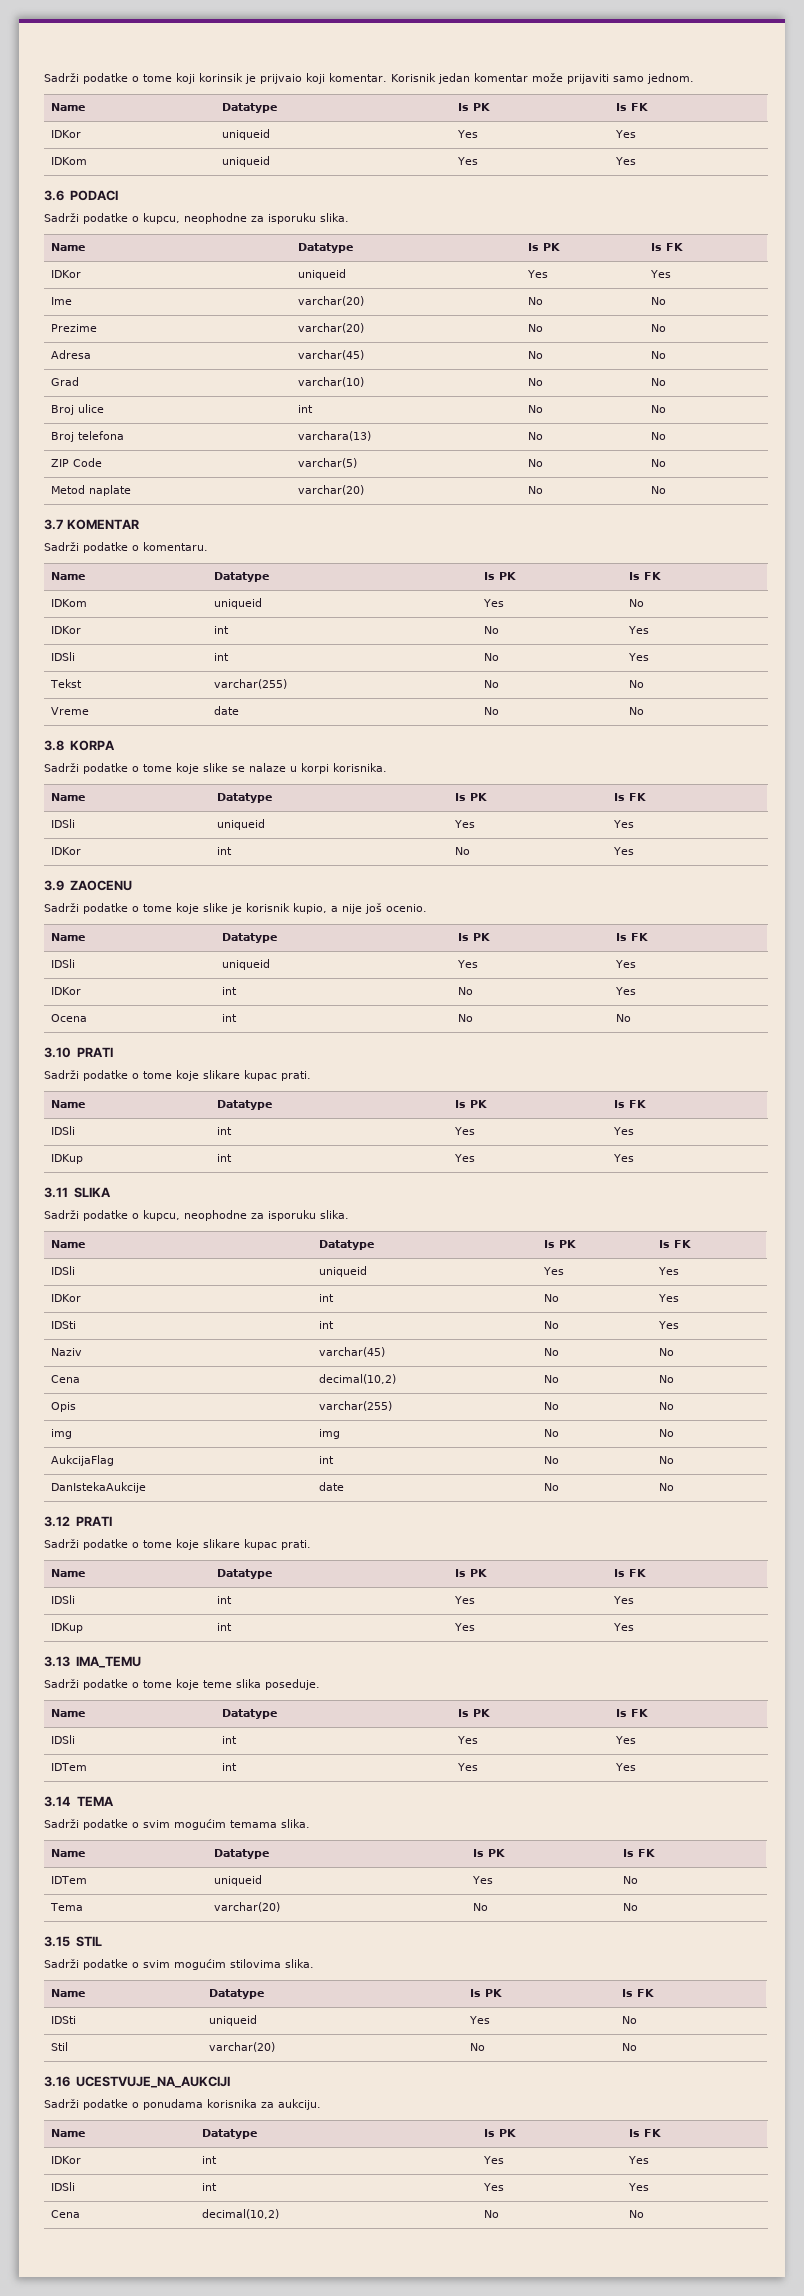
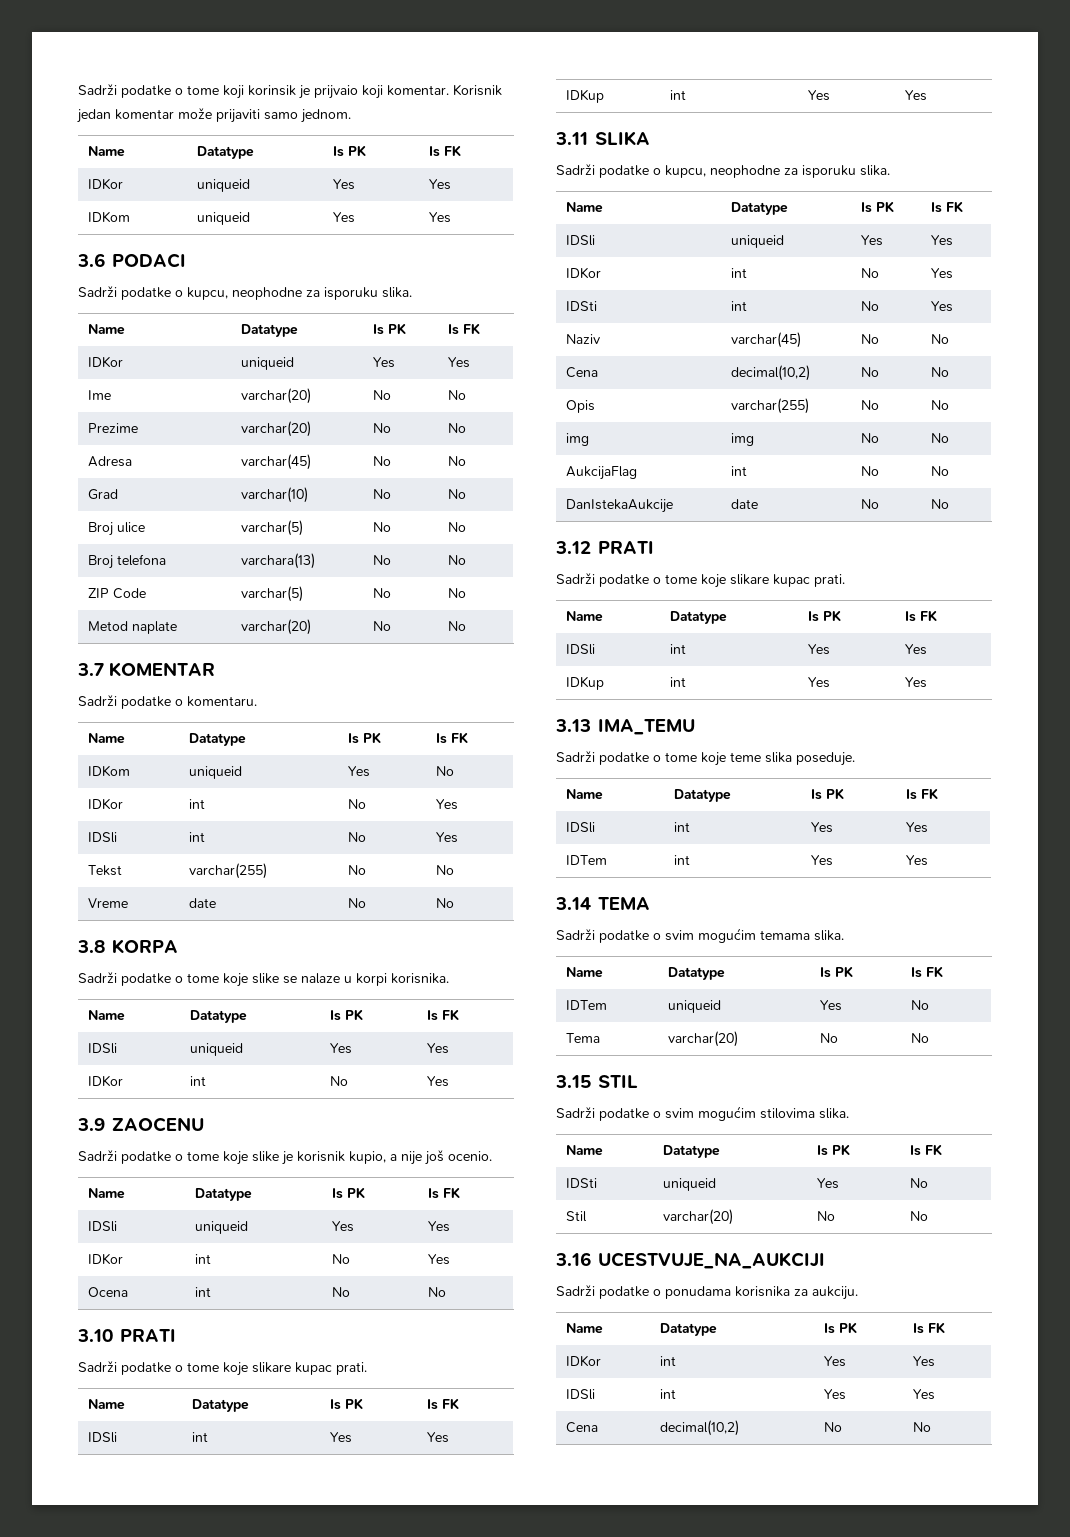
- Broj ulice | int | No | No
+ Broj ulice | varchar(5) | No | No

